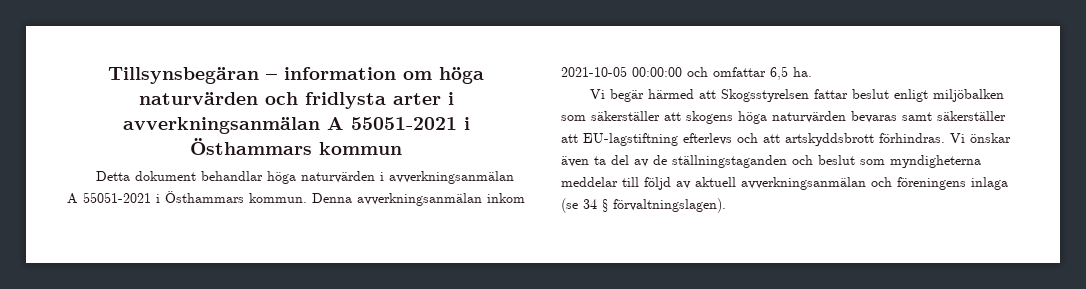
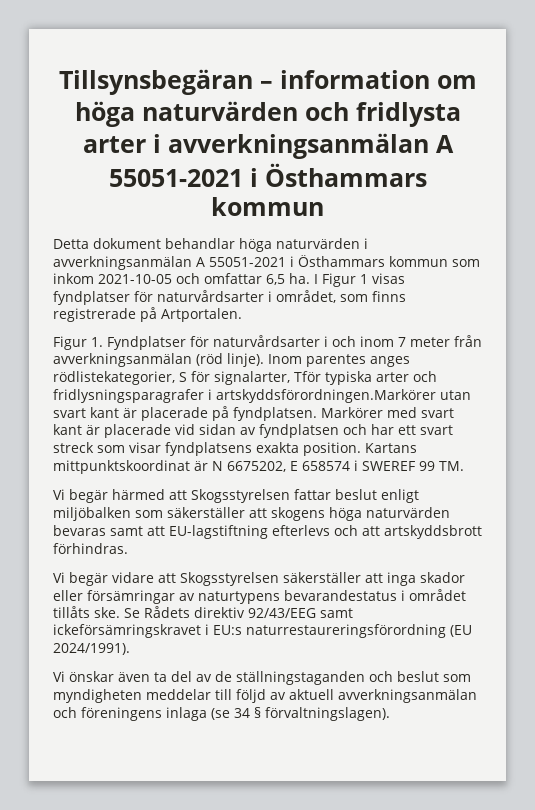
- Detta dokument behandlar höga naturvärden i avverkningsanmälan A 55051-2021 i Östhammars kommun. Denna avverkningsanmälan inkom 2021-10-05 00:00:00 och omfattar 6,5 ha.
+ Detta dokument behandlar höga naturvärden i avverkningsanmälan A 55051-2021 i Östhammars kommun som inkom 2021-10-05 och omfattar 6,5 ha. I Figur 1 visas fyndplatser för naturvårdsarter i området, som finns registrerade på Artportalen.
+ Figur 1. Fyndplatser för naturvårdsarter i och inom 7 meter från avverkningsanmälan (röd linje). Inom parentes anges rödlistekategorier, S för signalarter, Tför typiska arter och fridlysningsparagrafer i artskyddsförordningen.Markörer utan svart kant är placerade på fyndplatsen. Markörer med svart kant är placerade vid sidan av fyndplatsen och har ett svart streck som visar fyndplatsens exakta position. Kartans mittpunktskoordinat är N 6675202, E 658574 i SWEREF 99 TM.
- Vi begär härmed att Skogsstyrelsen fattar beslut enligt miljöbalken som säkerställer att skogens höga naturvärden bevaras samt säkerställer att EU-lagstiftning efterlevs och att artskyddsbrott förhindras. Vi önskar även ta del av de ställningstaganden och beslut som myndigheterna meddelar till följd av aktuell avverkningsanmälan och föreningens inlaga (se 34 § förvaltningslagen).
+ Vi begär härmed att Skogsstyrelsen fattar beslut enligt miljöbalken som säkerställer att skogens höga naturvärden bevaras samt att EU-lagstiftning efterlevs och att artskyddsbrott förhindras.
+ Vi begär vidare att Skogsstyrelsen säkerställer att inga skador eller försämringar av naturtypens bevarandestatus i området tillåts ske. Se Rådets direktiv 92/43/EEG samt ickeförsämringskravet i EU:s naturrestaureringsförordning (EU 2024/1991).
+ Vi önskar även ta del av de ställningstaganden och beslut som myndigheten meddelar till följd av aktuell avverkningsanmälan och föreningens inlaga (se 34 § förvaltningslagen).

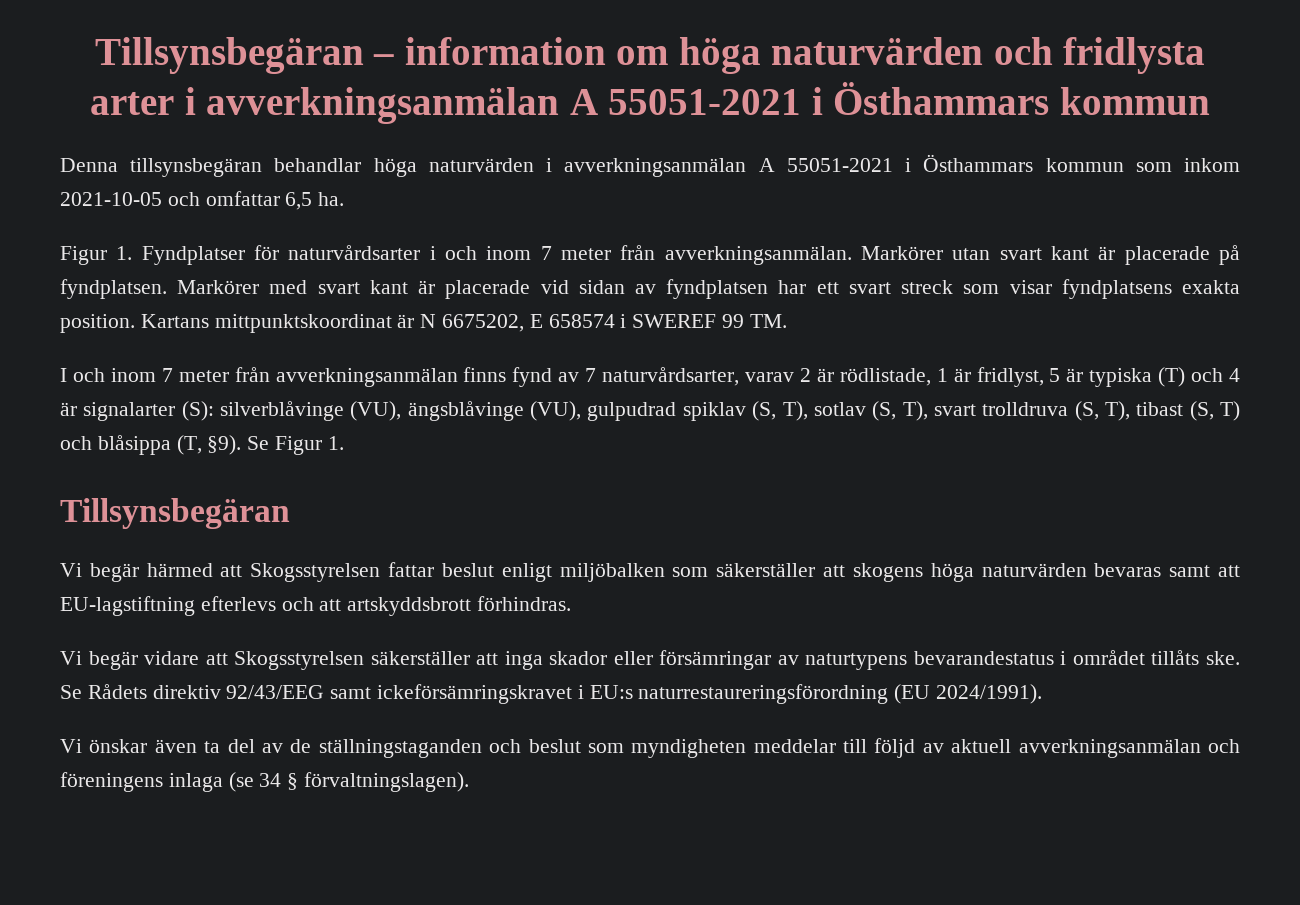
- Detta dokument behandlar höga naturvärden i avverkningsanmälan A 55051-2021 i Östhammars kommun som inkom 2021-10-05 och omfattar 6,5 ha. I Figur 1 visas fyndplatser för naturvårdsarter i området, som finns registrerade på Artportalen.
+ Denna tillsynsbegäran behandlar höga naturvärden i avverkningsanmälan A 55051-2021 i Östhammars kommun som inkom 2021-10-05 och omfattar 6,5 ha.
- Figur 1. Fyndplatser för naturvårdsarter i och inom 7 meter från avverkningsanmälan (röd linje). Inom parentes anges rödlistekategorier, S för signalarter, Tför typiska arter och fridlysningsparagrafer i artskyddsförordningen.Markörer utan svart kant är placerade på fyndplatsen.
+ Figur 1. Fyndplatser för naturvårdsarter i och inom 7 meter från avverkningsanmälan. Markörer utan svart kant är placerade på fyndplatsen.
- Markörer med svart kant är placerade vid sidan av fyndplatsen och har ett svart streck som visar fyndplatsens exakta position.
+ Markörer med svart kant är placerade vid sidan av fyndplatsen har ett svart streck som visar fyndplatsens exakta position.
+ I och inom 7 meter från avverkningsanmälan finns fynd av 7 naturvårdsarter, varav 2 är rödlistade, 1 är fridlyst, 5 är typiska (T) och 4 är signalarter (S): silverblåvinge (VU), ängsblåvinge (VU), gulpudrad spiklav (S, T), sotlav (S, T), svart trolldruva (S, T), tibast (S, T) och blåsippa (T, §9). Se Figur 1.
+ Tillsynsbegäran

